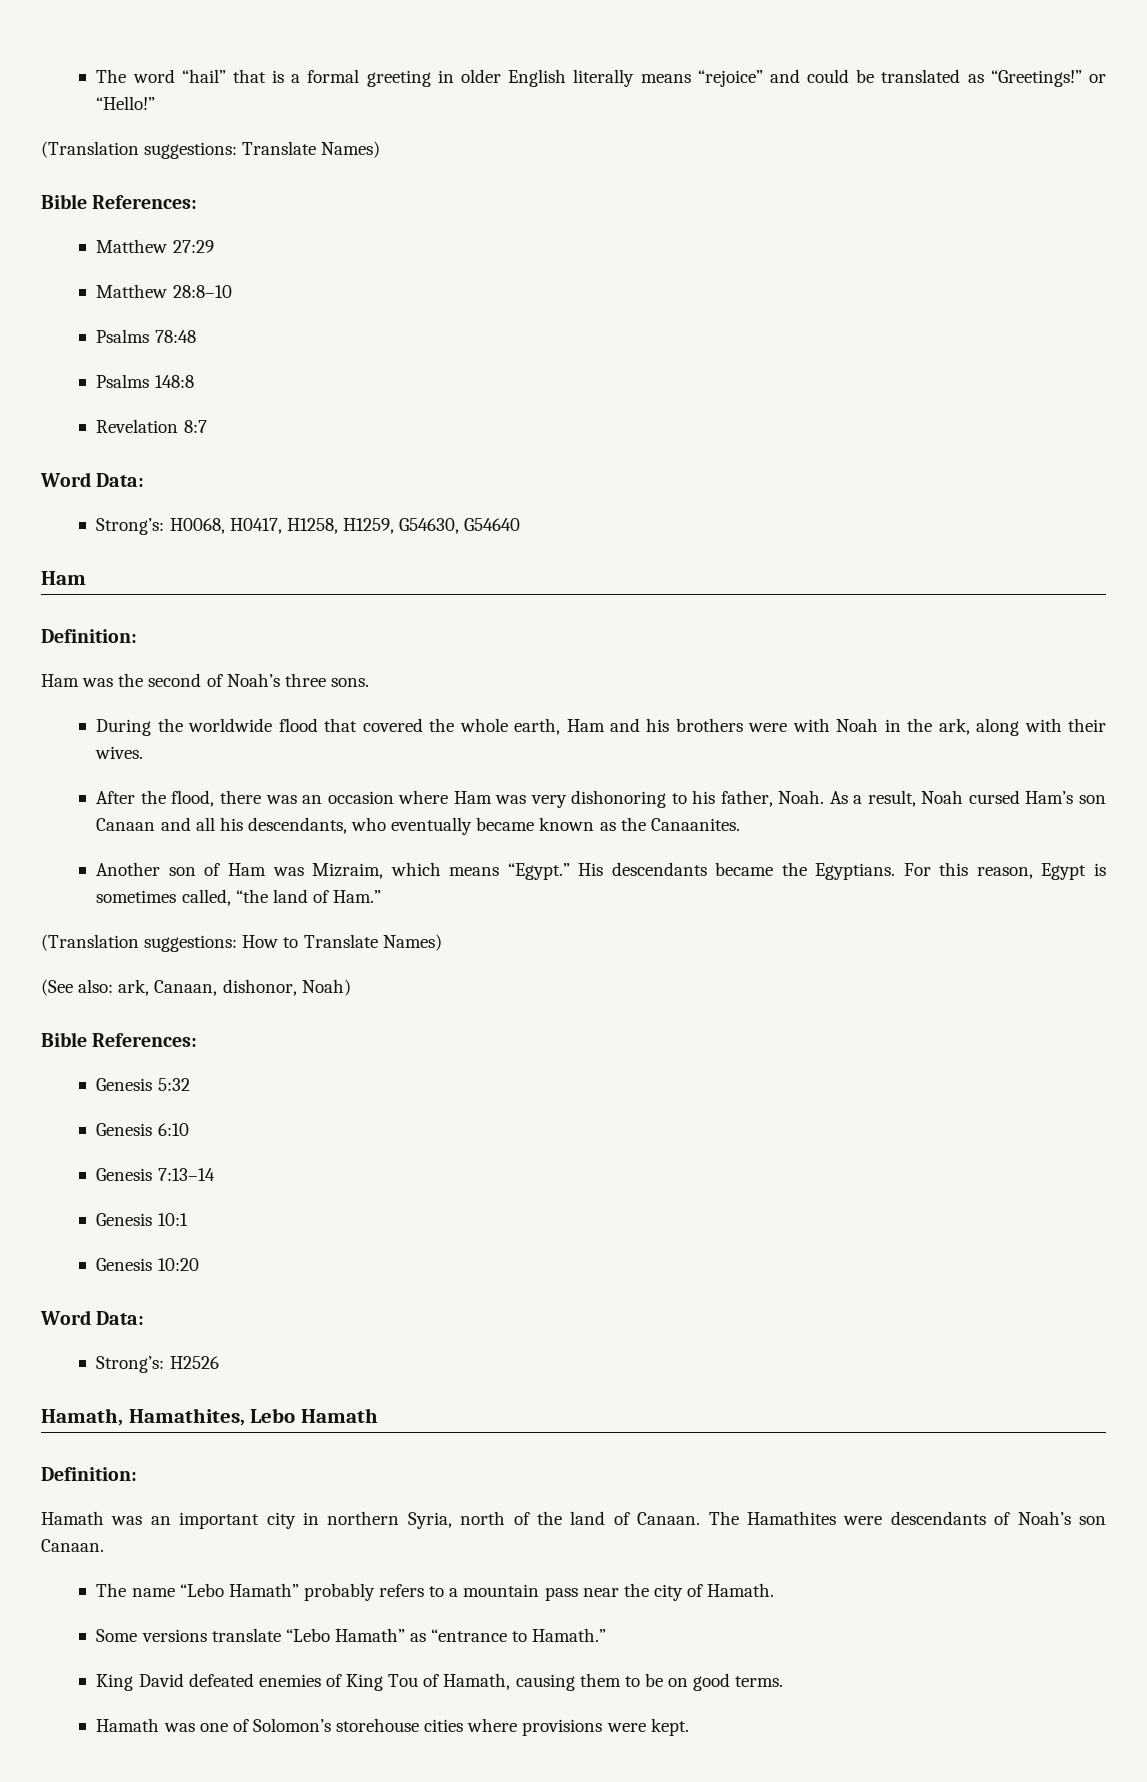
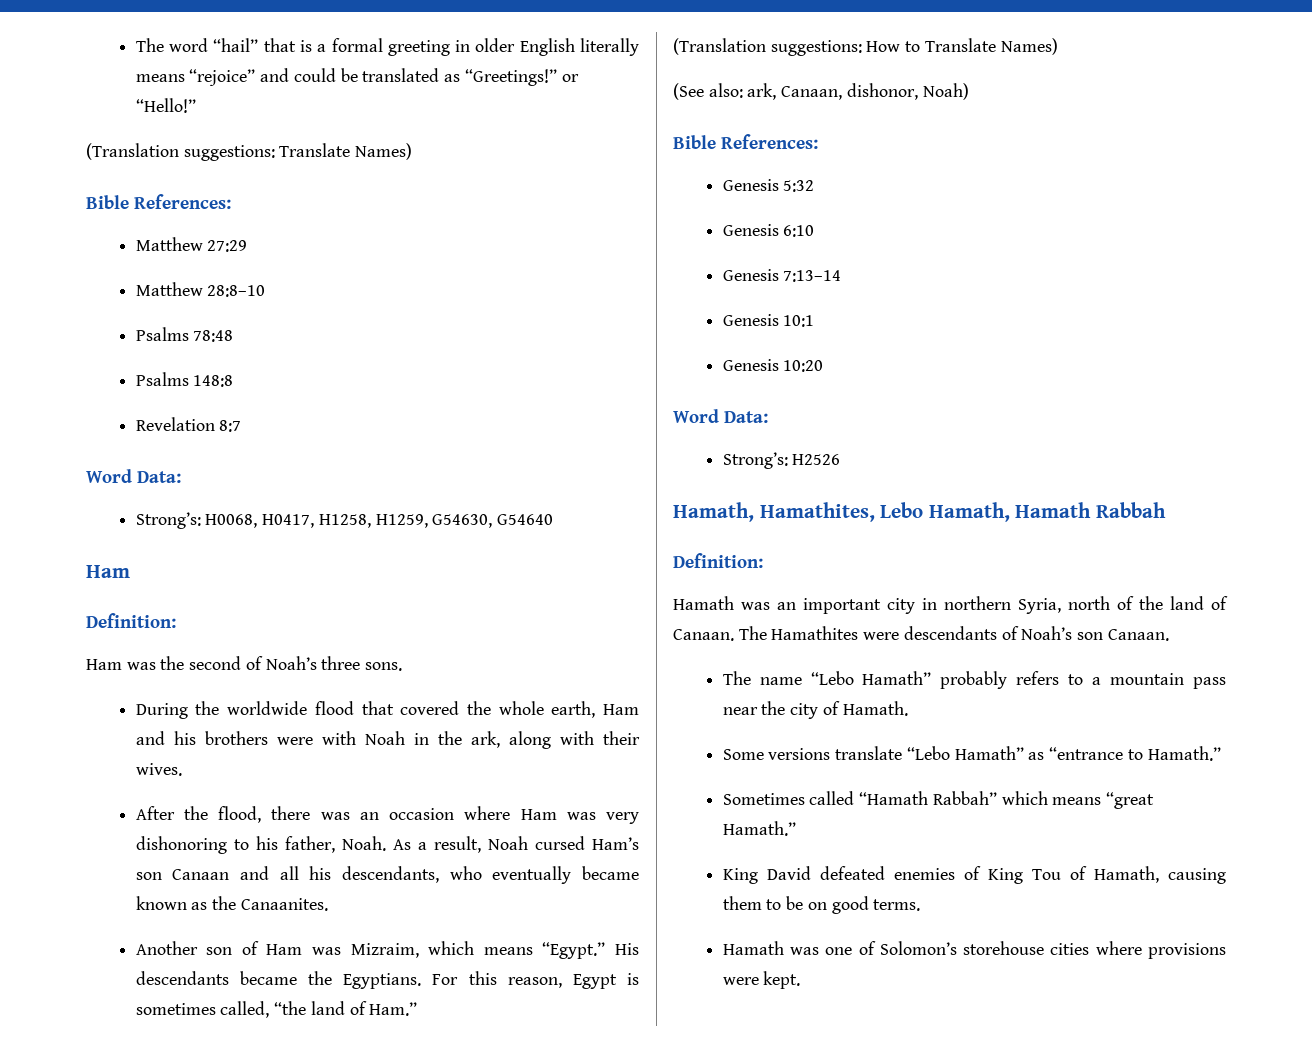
- Hamath, Hamathites, Lebo Hamath
+ Hamath, Hamathites, Lebo Hamath, Hamath Rabbah
+ Sometimes called “Hamath Rabbah” which means “great Hamath.”

